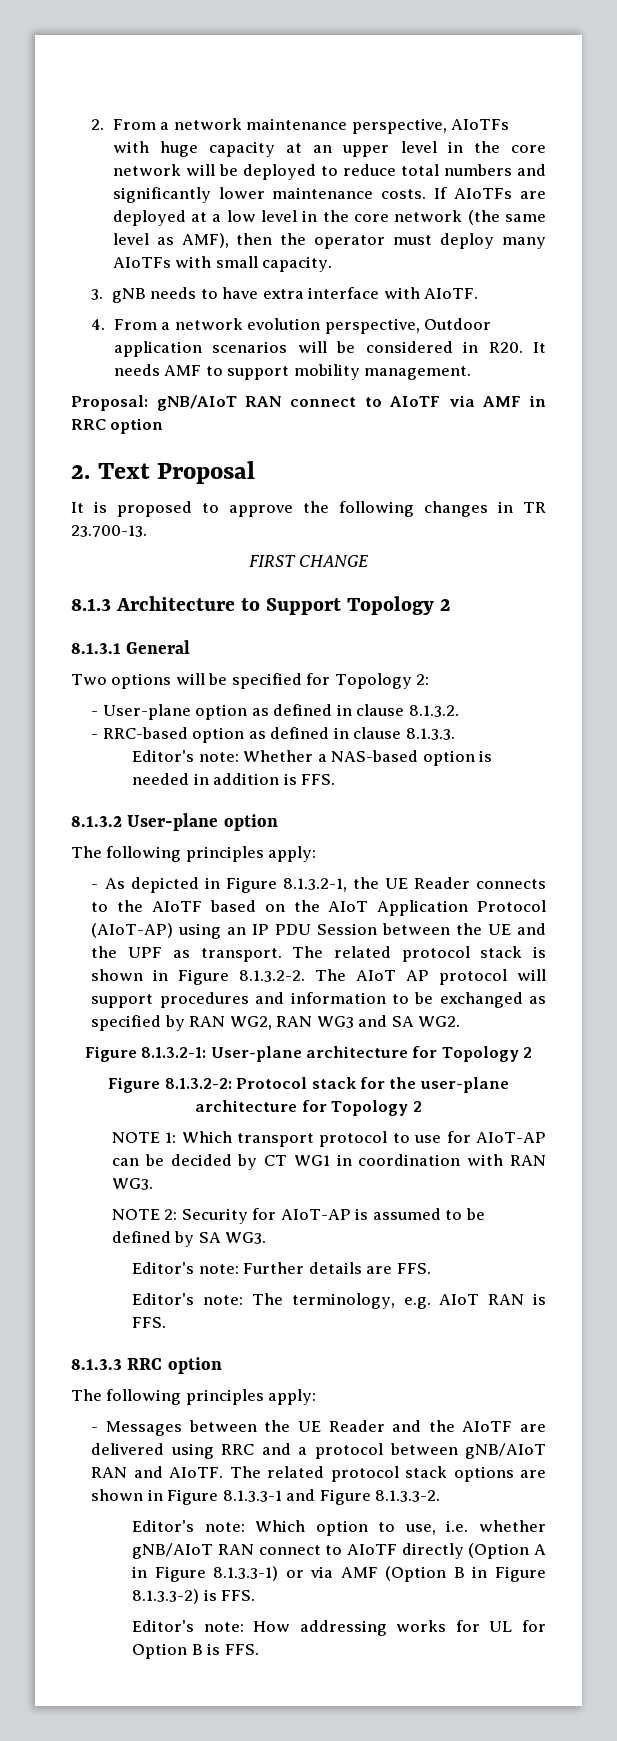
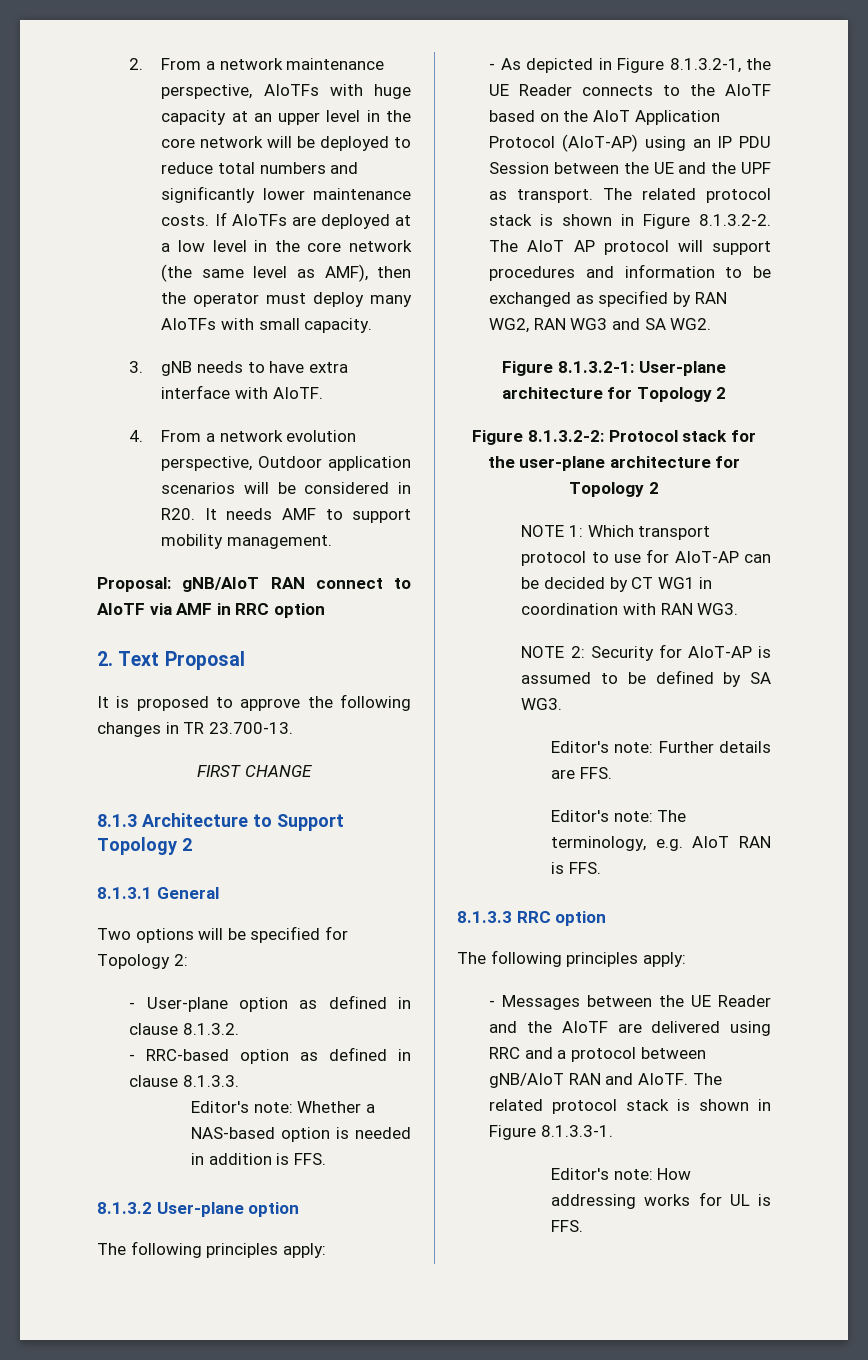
- The related protocol stack options are shown in Figure 8.1.3.3-1 and Figure 8.1.3.3-2.
- Editor's note: Which option to use, i.e. whether gNB/AIoT RAN connect to AIoTF directly (Option A in Figure 8.1.3.3-1) or via AMF (Option B in Figure 8.1.3.3-2) is FFS.
+ The related protocol stack is shown in Figure 8.1.3.3-1.
- Editor's note: How addressing works for UL for Option B is FFS.
+ Editor's note: How addressing works for UL is FFS.

